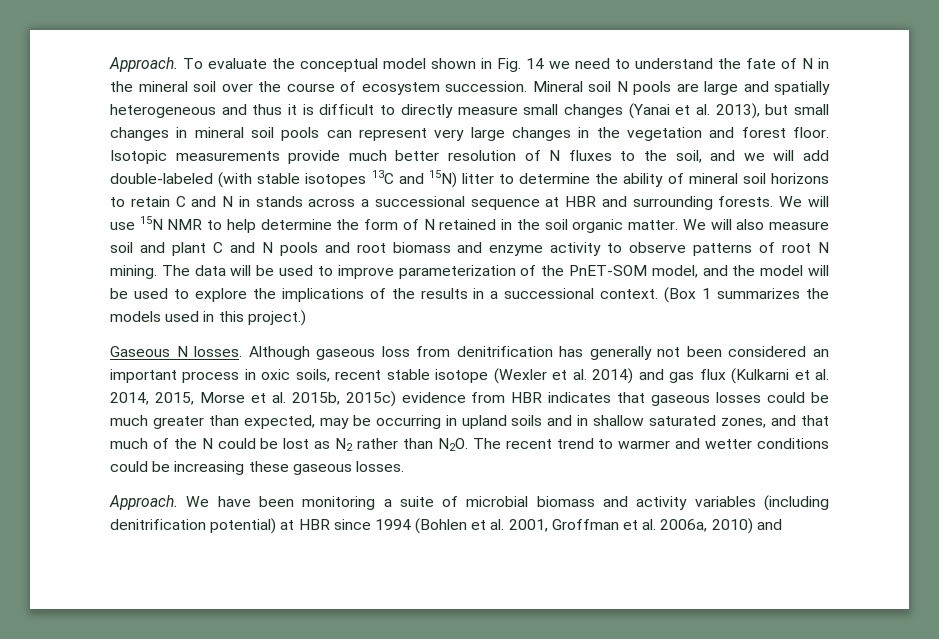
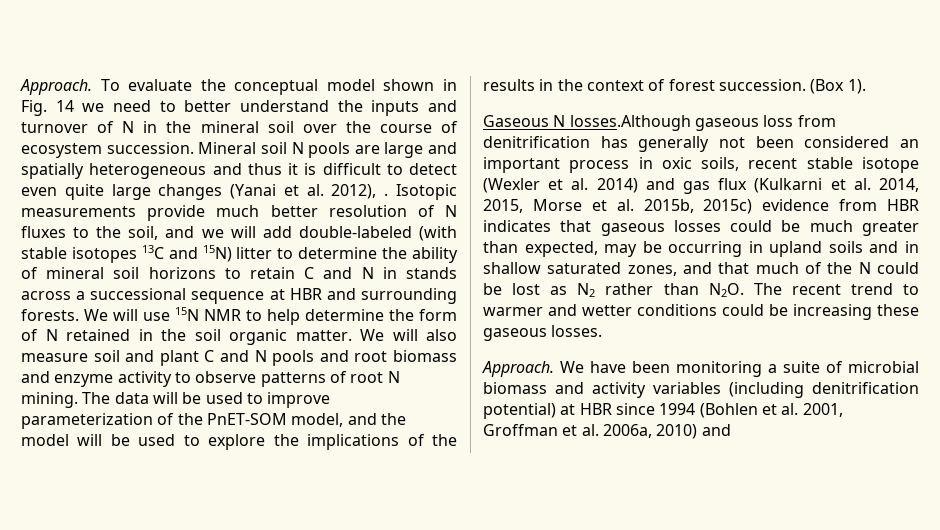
- To evaluate the conceptual model shown in Fig. 14 we need to understand the fate of N in the mineral soil over the course of ecosystem succession.
+ To evaluate the conceptual model shown in Fig. 14 we need to better understand the inputs and turnover of N in the mineral soil over the course of ecosystem succession.
- Mineral soil N pools are large and spatially heterogeneous and thus it is difficult to directly measure small changes (Yanai et al. 2013), but small changes in mineral soil pools can represent very large changes in the vegetation and forest floor.
+ Mineral soil N pools are large and spatially heterogeneous and thus it is difficult to detect even quite large changes (Yanai et al. 2012), .
- The data will be used to improve parameterization of the PnET-SOM model, and the model will be used to explore the implications of the results in a successional context. (Box 1 summarizes the models used in this project.)
+ The data will be used to improve parameterization of the PnET-SOM model, and the model will be used to explore the implications of the results in the context of forest succession. (Box 1).
- Gaseous N losses. Although gaseous loss from denitrification has generally not been considered an important process in oxic soils, recent stable isotope (Wexler et al. 2014) and gas flux (Kulkarni et al. 2014, 2015, Morse et al. 2015b, 2015c) evidence from HBR indicates that gaseous losses could be much greater than expected, may be occurring in upland soils and in shallow saturated zones, and that much of the N could be lost as N2 rather than N2O. The recent trend to warmer and wetter conditions could be increasing these gaseous losses.
+ Gaseous N losses.Although gaseous loss from denitrification has generally not been considered an important process in oxic soils, recent stable isotope (Wexler et al. 2014) and gas flux (Kulkarni et al. 2014, 2015, Morse et al. 2015b, 2015c) evidence from HBR indicates that gaseous losses could be much greater than expected, may be occurring in upland soils and in shallow saturated zones, and that much of the N could be lost as N2 rather than N2O. The recent trend to warmer and wetter conditions could be increasing these gaseous losses.

